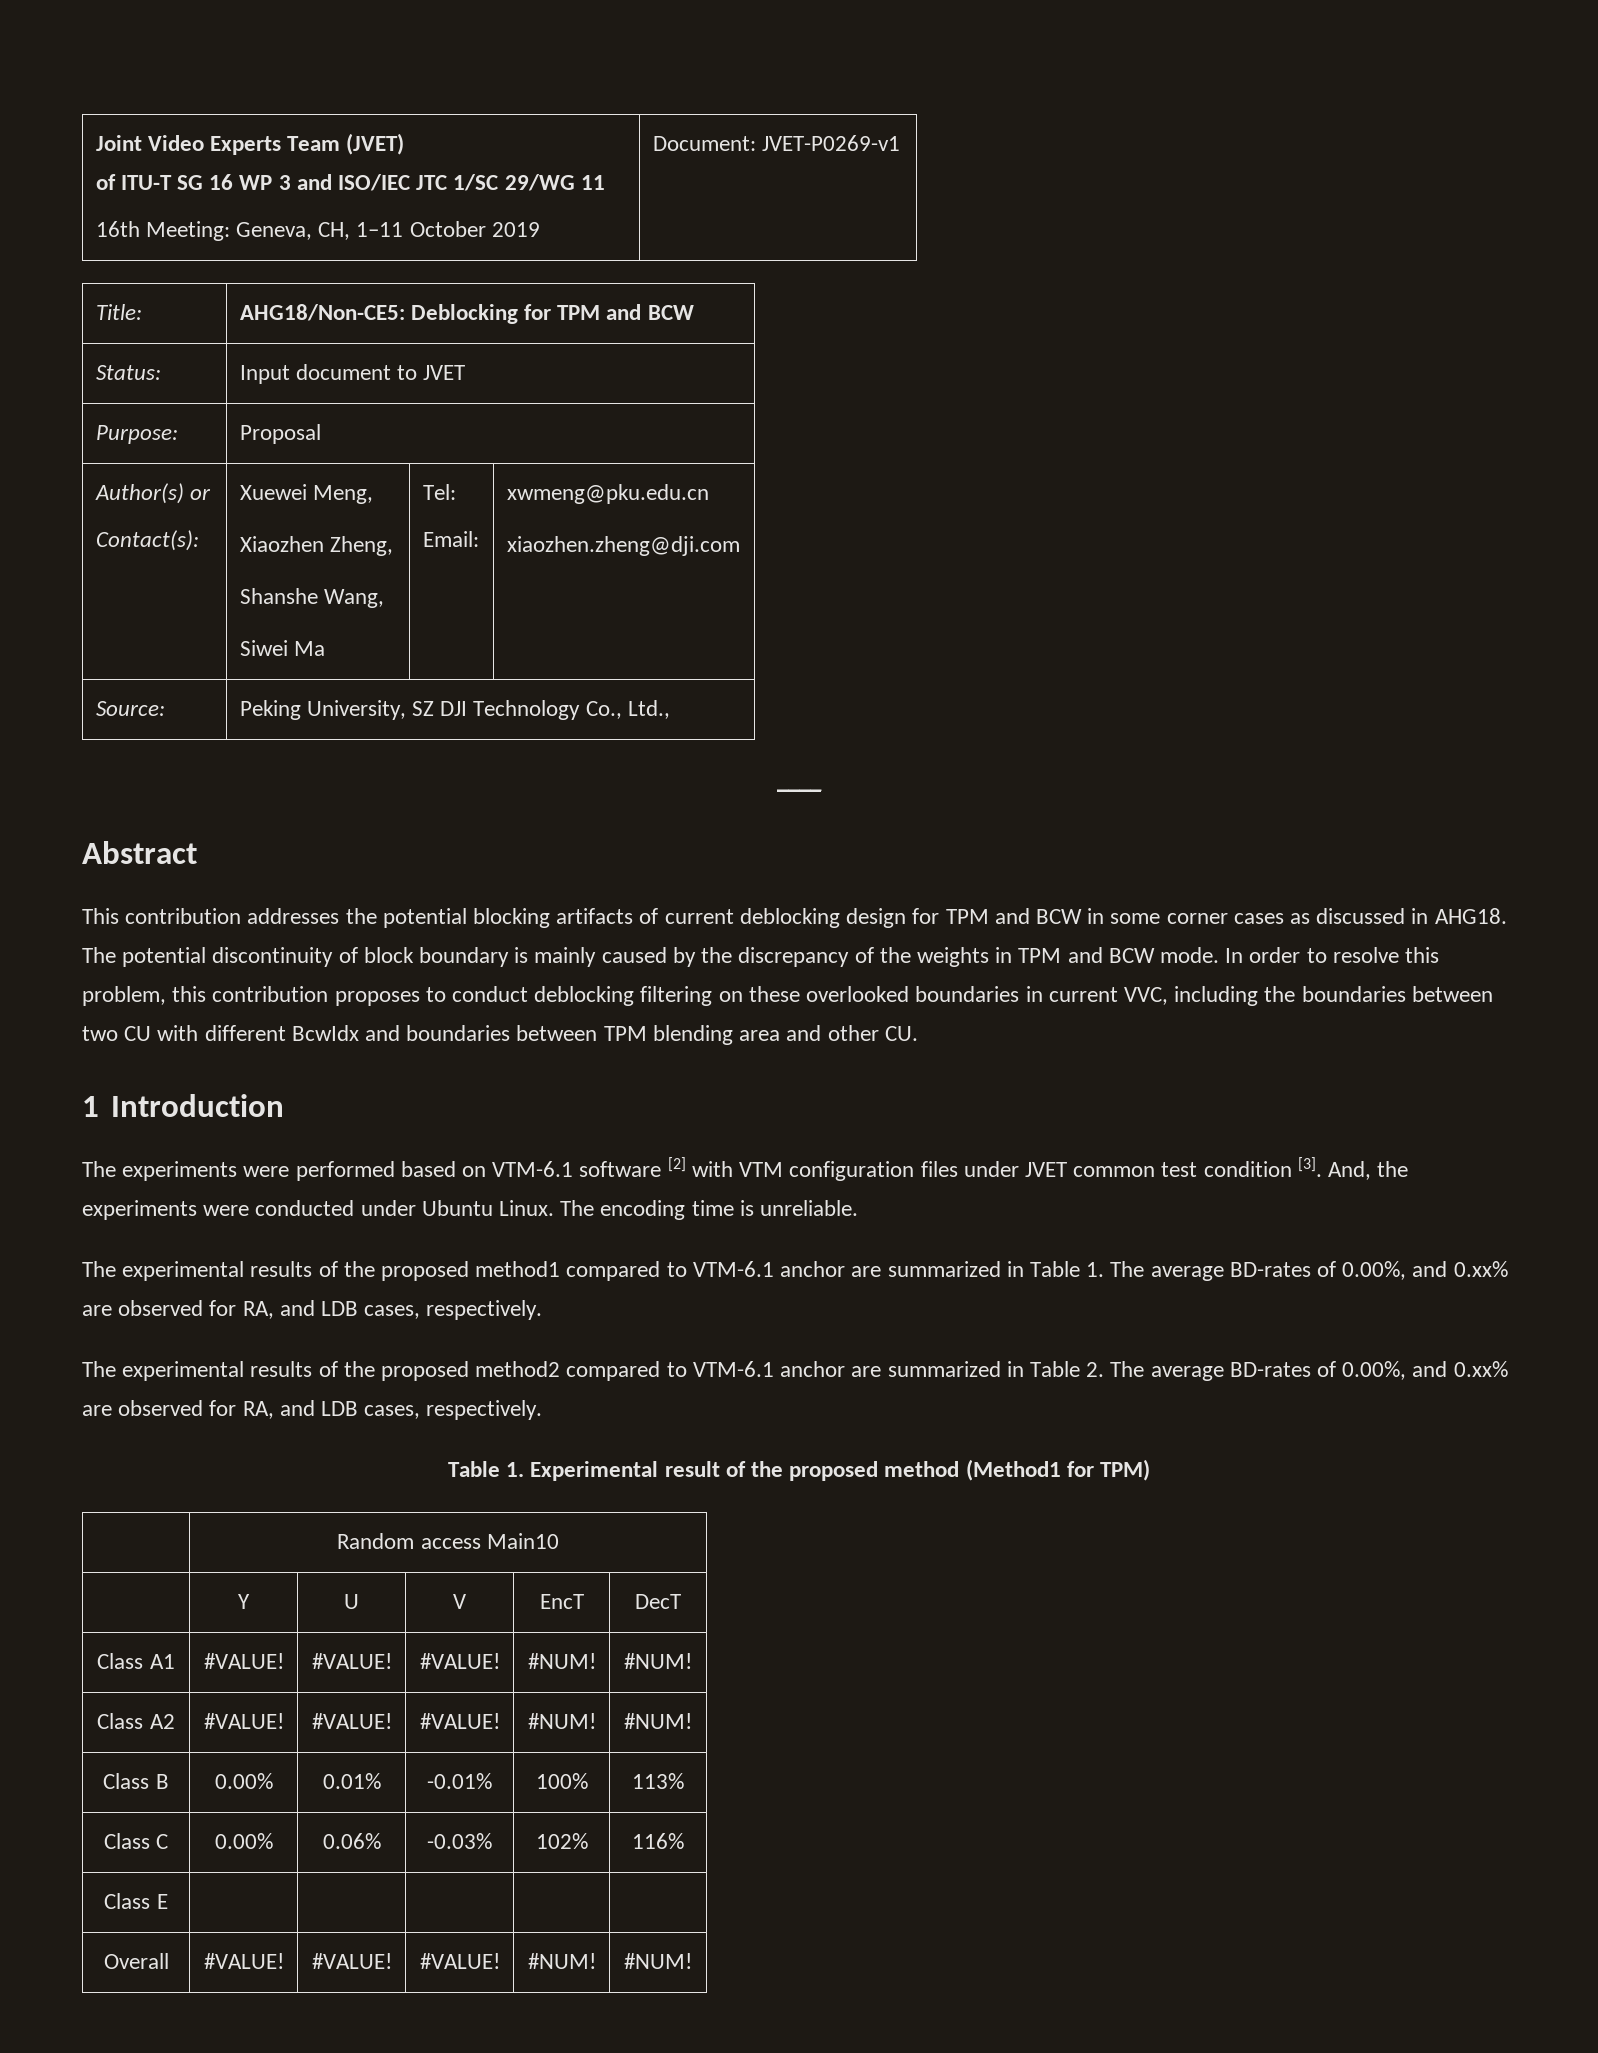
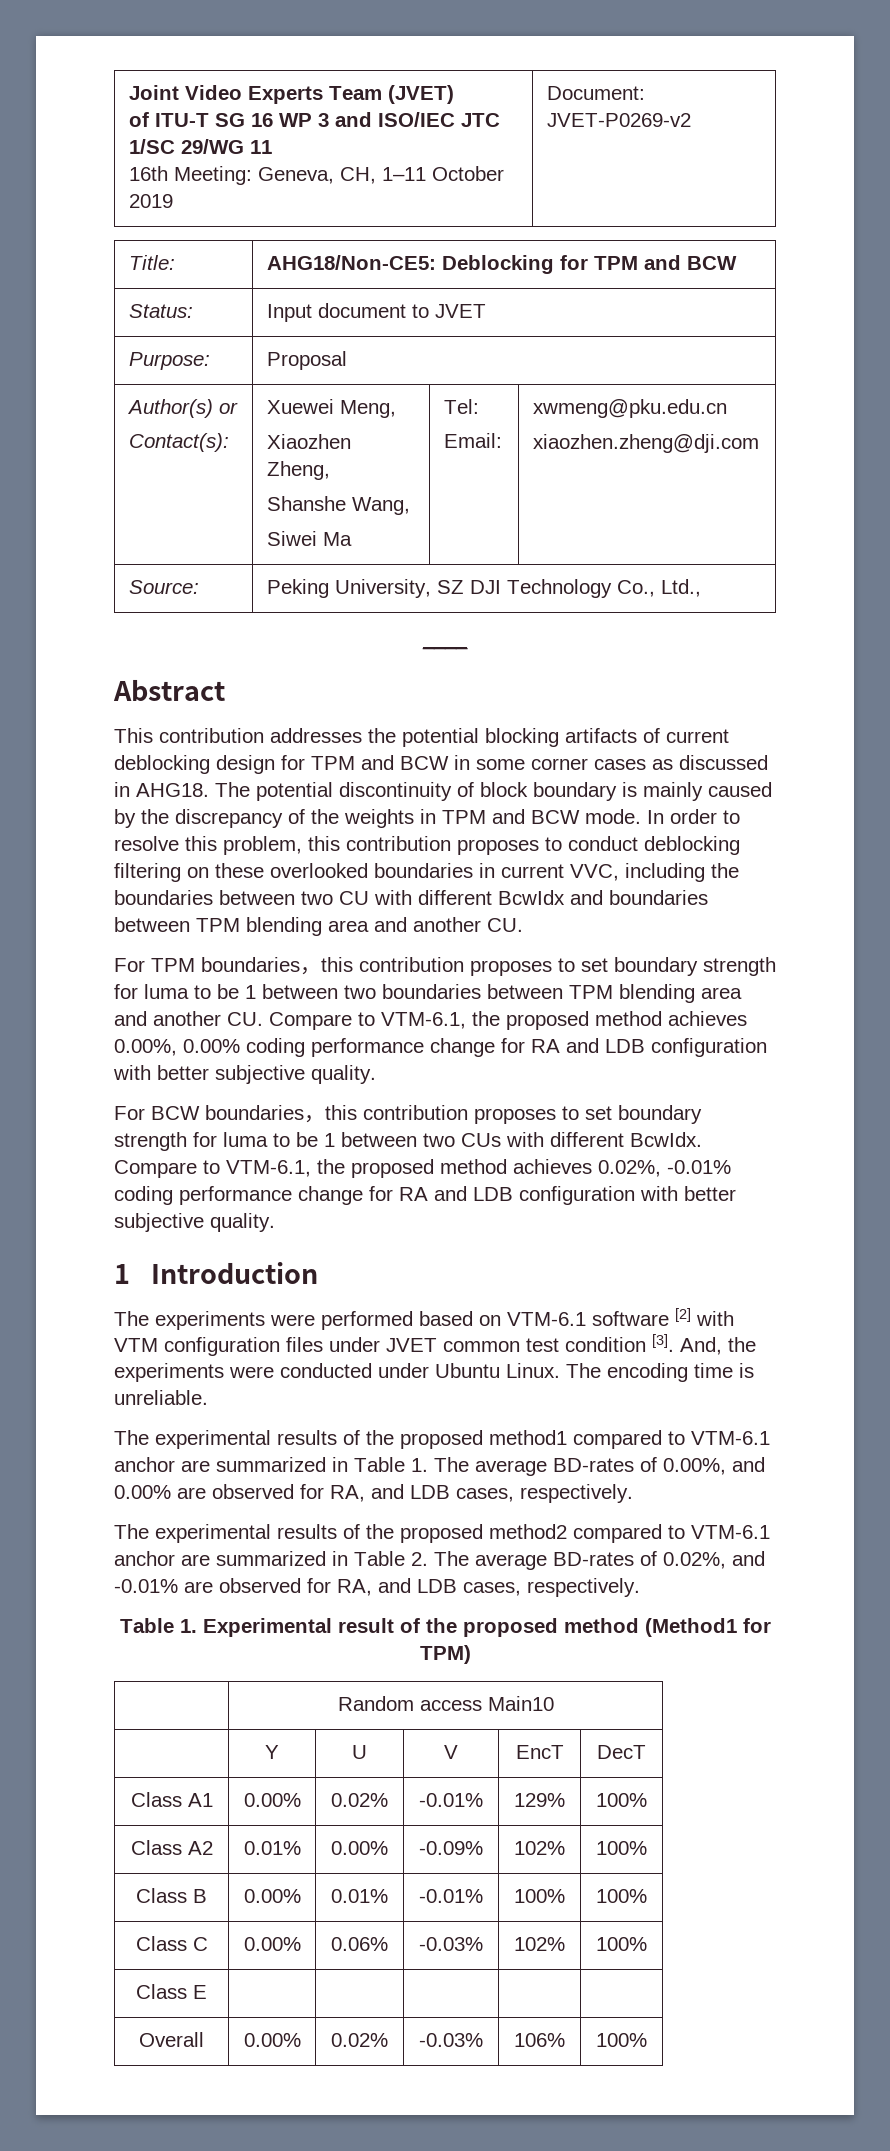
  Joint Video Experts Team (JVET)
  of ITU-T SG 16 WP 3 and ISO/IEC JTC 1/SC 29/WG 11
- 16th Meeting: Geneva, CH, 1–11 October 2019 | Document: JVET-P0269-v1
+ 16th Meeting: Geneva, CH, 1–11 October 2019 | Document: JVET-P0269-v2
- In order to resolve this problem, this contribution proposes to conduct deblocking filtering on these overlooked boundaries in current VVC, including the boundaries between two CU with different BcwIdx and boundaries between TPM blending area and other CU.
+ In order to resolve this problem, this contribution proposes to conduct deblocking filtering on these overlooked boundaries in current VVC, including the boundaries between two CU with different BcwIdx and boundaries between TPM blending area and another CU.
+ For TPM boundaries，this contribution proposes to set boundary strength for luma to be 1 between two boundaries between TPM blending area and another CU. Compare to VTM-6.1, the proposed method achieves 0.00%, 0.00% coding performance change for RA and LDB configuration with better subjective quality.
+ For BCW boundaries，this contribution proposes to set boundary strength for luma to be 1 between two CUs with different BcwIdx. Compare to VTM-6.1, the proposed method achieves 0.02%, -0.01% coding performance change for RA and LDB configuration with better subjective quality.
- The experimental results of the proposed method1 compared to VTM-6.1 anchor are summarized in Table 1. The average BD-rates of 0.00%, and 0.xx% are observed for RA, and LDB cases, respectively.
+ The experimental results of the proposed method1 compared to VTM-6.1 anchor are summarized in Table 1. The average BD-rates of 0.00%, and 0.00% are observed for RA, and LDB cases, respectively.
- The experimental results of the proposed method2 compared to VTM-6.1 anchor are summarized in Table 2. The average BD-rates of 0.00%, and 0.xx% are observed for RA, and LDB cases, respectively.
+ The experimental results of the proposed method2 compared to VTM-6.1 anchor are summarized in Table 2. The average BD-rates of 0.02%, and -0.01% are observed for RA, and LDB cases, respectively.
- Class A1 | #VALUE! | #VALUE! | #VALUE! | #NUM! | #NUM!
- Class A2 | #VALUE! | #VALUE! | #VALUE! | #NUM! | #NUM!
+ Class A1 | 0.00% | 0.02% | -0.01% | 129% | 100%
+ Class A2 | 0.01% | 0.00% | -0.09% | 102% | 100%
- Class B | 0.00% | 0.01% | -0.01% | 100% | 113%
+ Class B | 0.00% | 0.01% | -0.01% | 100% | 100%
- Class C | 0.00% | 0.06% | -0.03% | 102% | 116%
+ Class C | 0.00% | 0.06% | -0.03% | 102% | 100%
- Overall | #VALUE! | #VALUE! | #VALUE! | #NUM! | #NUM!
+ Overall | 0.00% | 0.02% | -0.03% | 106% | 100%

